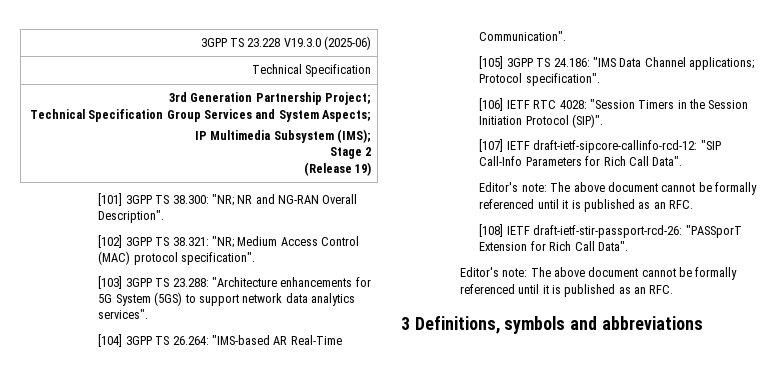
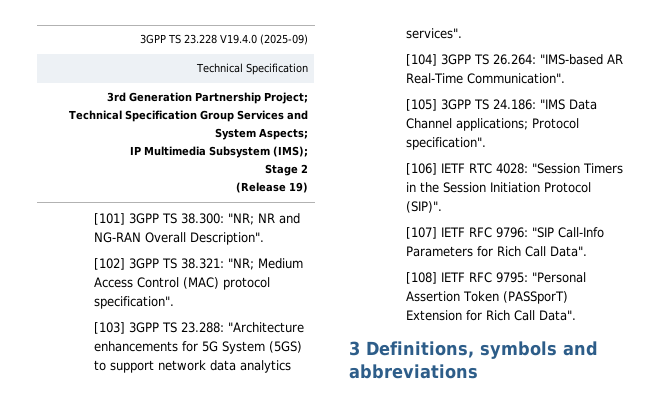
- 3GPP TS 23.228 V19.3.0 (2025-06)
+ 3GPP TS 23.228 V19.4.0 (2025-09)
- [107] IETF draft-ietf-sipcore-callinfo-rcd-12: "SIP Call-Info Parameters for Rich Call Data".
- Editor's note: The above document cannot be formally referenced until it is published as an RFC.
- [108] IETF draft-ietf-stir-passport-rcd-26: "PASSporT Extension for Rich Call Data".
- Editor's note: The above document cannot be formally referenced until it is published as an RFC.
+ [107] IETF RFC 9796: "SIP Call-Info Parameters for Rich Call Data".
+ [108] IETF RFC 9795: "Personal Assertion Token (PASSporT) Extension for Rich Call Data".

